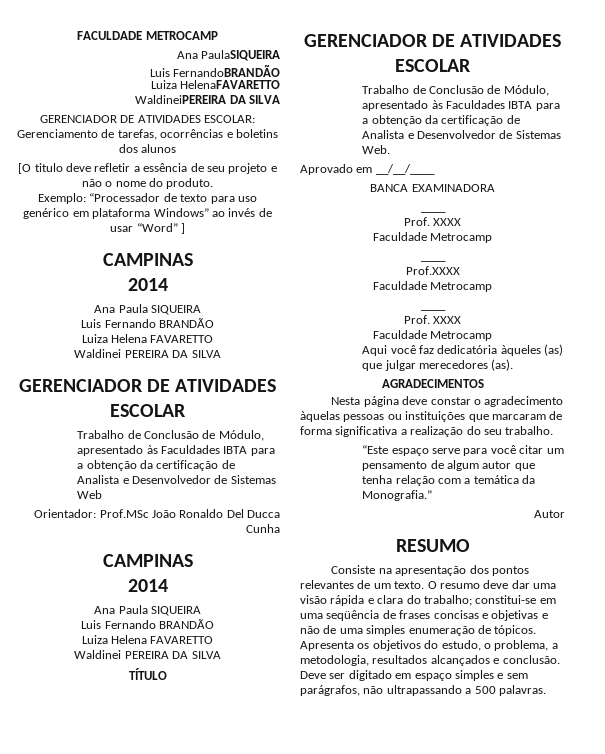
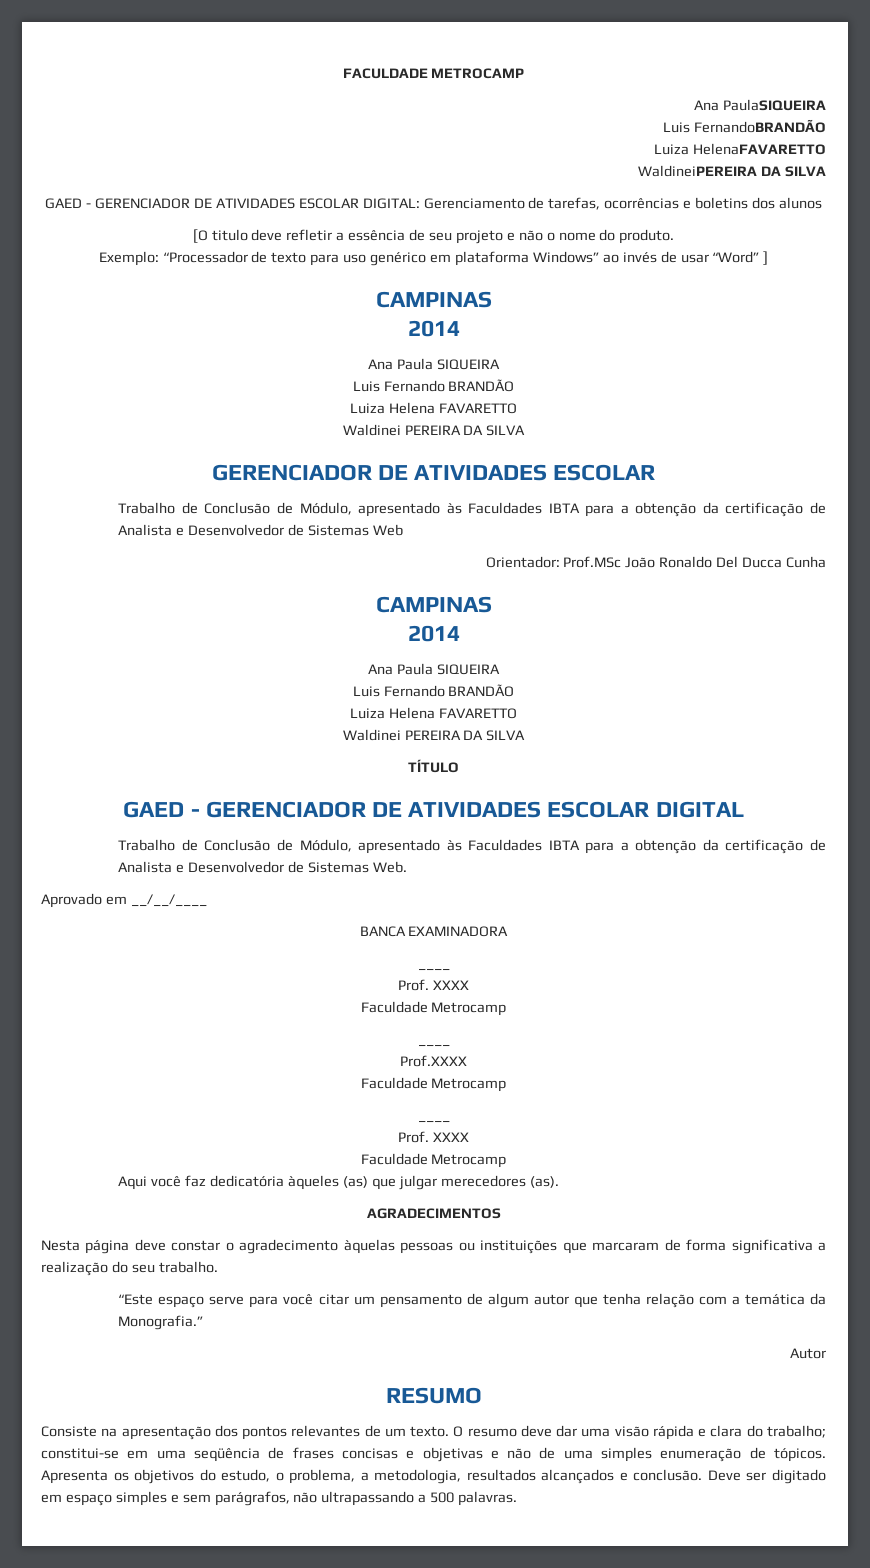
- GERENCIADOR DE ATIVIDADES ESCOLAR: Gerenciamento de tarefas, ocorrências e boletins dos alunos
+ GAED - GERENCIADOR DE ATIVIDADES ESCOLAR DIGITAL: Gerenciamento de tarefas, ocorrências e boletins dos alunos
  TÍTULO
- GERENCIADOR DE ATIVIDADES ESCOLAR
+ GAED - GERENCIADOR DE ATIVIDADES ESCOLAR DIGITAL

